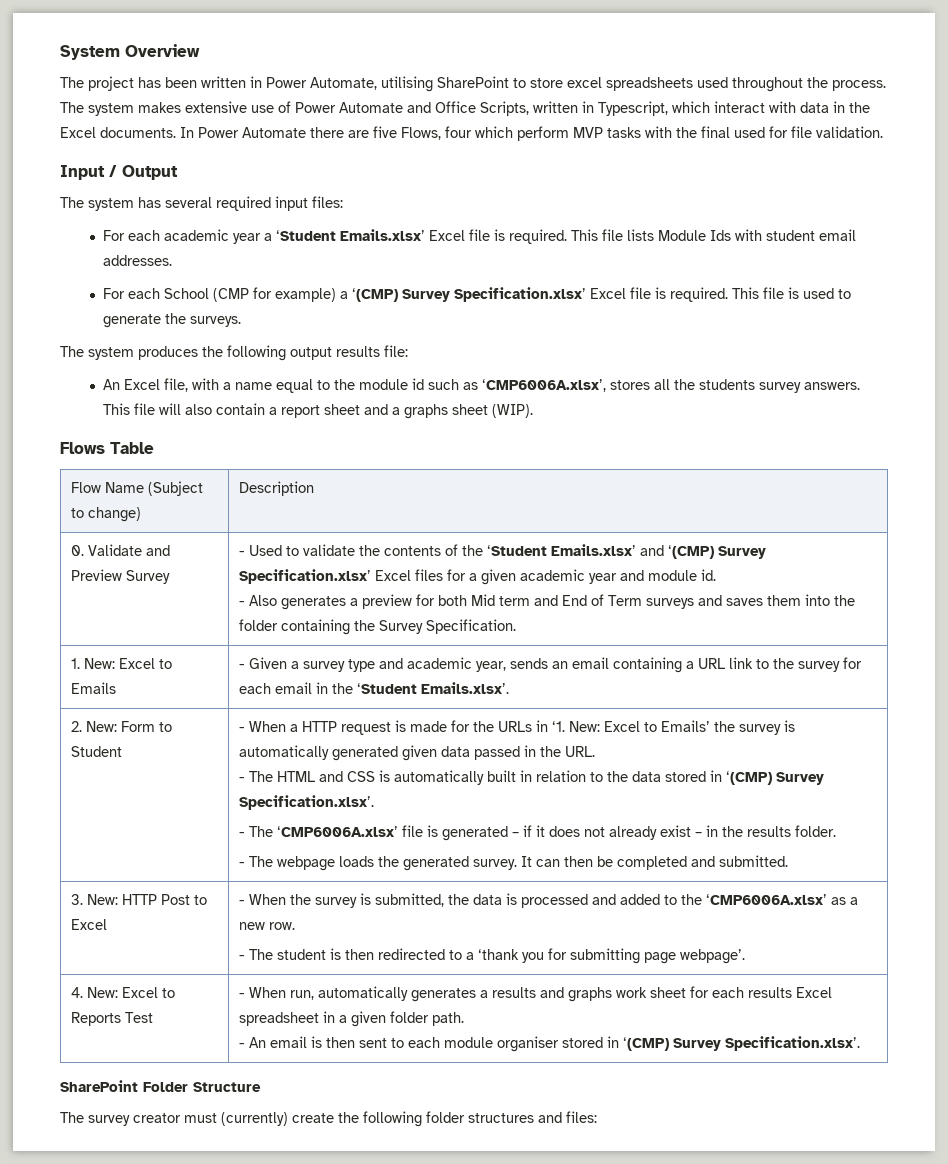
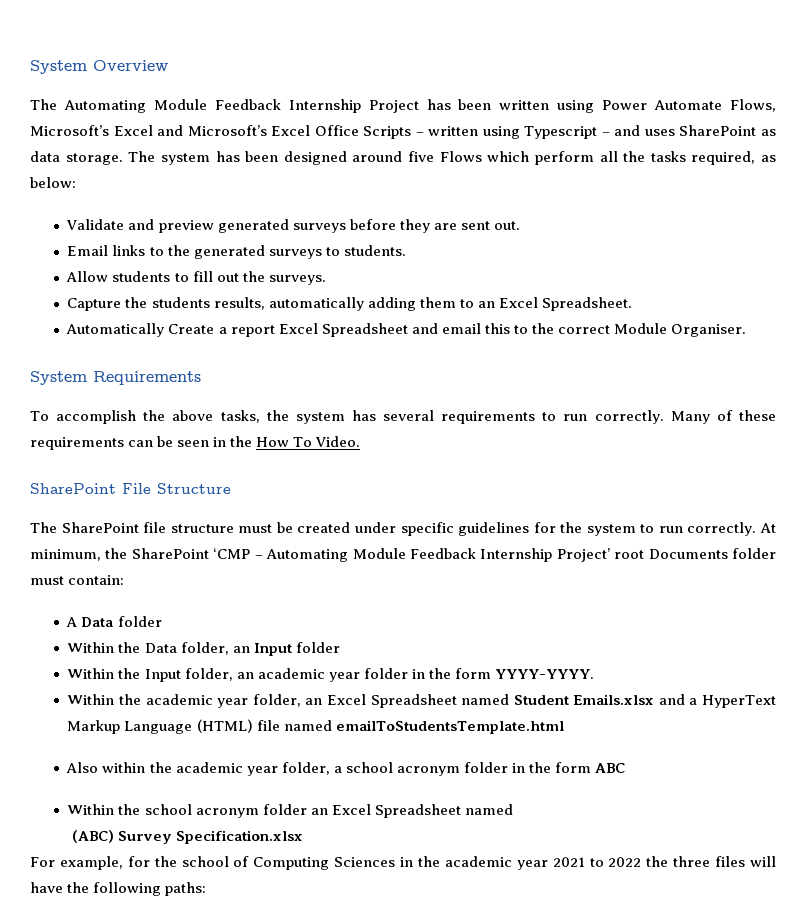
- The project has been written in Power Automate, utilising SharePoint to store excel spreadsheets used throughout the process. The system makes extensive use of Power Automate and Office Scripts, written in Typescript, which interact with data in the Excel documents. In Power Automate there are five Flows, four which perform MVP tasks with the final used for file validation.
- Input / Output
- The system has several required input files:
- For each academic year a ‘Student Emails.xlsx’ Excel file is required. This file lists Module Ids with student email addresses.
- For each School (CMP for example) a ‘(CMP) Survey Specification.xlsx’ Excel file is required. This file is used to generate the surveys.
- The system produces the following output results file:
- An Excel file, with a name equal to the module id such as ‘CMP6006A.xlsx’, stores all the students survey answers. This file will also contain a report sheet and a graphs sheet (WIP).
- Flows Table
- Flow Name (Subject to change) | Description
- 0. Validate and Preview Survey | - Used to validate the contents of the ‘Student Emails.xlsx’ and ‘(CMP) Survey Specification.xlsx’ Excel files for a given academic year and module id.
- - Also generates a preview for both Mid term and End of Term surveys and saves them into the folder containing the Survey Specification.
- 1. New: Excel to Emails | - Given a survey type and academic year, sends an email containing a URL link to the survey for each email in the ‘Student Emails.xlsx’.
- 2. New: Form to Student | - When a HTTP request is made for the URLs in ‘1. New: Excel to Emails’ the survey is automatically generated given data passed in the URL.
- - The HTML and CSS is automatically built in relation to the data stored in ‘(CMP) Survey Specification.xlsx’.
- - The ‘CMP6006A.xlsx’ file is generated – if it does not already exist – in the results folder.
- - The webpage loads the generated survey. It can then be completed and submitted.
- 3. New: HTTP Post to Excel | - When the survey is submitted, the data is processed and added to the ‘CMP6006A.xlsx’ as a new row.
- - The student is then redirected to a ‘thank you for submitting page webpage’.
- 4. New: Excel to Reports Test | - When run, automatically generates a results and graphs work sheet for each results Excel spreadsheet in a given folder path.
- - An email is then sent to each module organiser stored in ‘(CMP) Survey Specification.xlsx’.
- SharePoint Folder Structure
+ The Automating Module Feedback Internship Project has been written using Power Automate Flows, Microsoft’s Excel and Microsoft’s Excel Office Scripts – written using Typescript – and uses SharePoint as data storage. The system has been designed around five Flows which perform all the tasks required, as below:
+ Validate and preview generated surveys before they are sent out.
+ Email links to the generated surveys to students.
+ Allow students to fill out the surveys.
+ Capture the students results, automatically adding them to an Excel Spreadsheet.
+ Automatically Create a report Excel Spreadsheet and email this to the correct Module Organiser.
+ System Requirements
+ To accomplish the above tasks, the system has several requirements to run correctly. Many of these requirements can be seen in the How To Video.
+ SharePoint File Structure
- The survey creator must (currently) create the following folder structures and files:
+ The SharePoint file structure must be created under specific guidelines for the system to run correctly. At minimum, the SharePoint ‘CMP – Automating Module Feedback Internship Project’ root Documents folder must contain:
+ A Data folder
+ Within the Data folder, an Input folder
+ Within the Input folder, an academic year folder in the form YYYY-YYYY.
+ Within the academic year folder, an Excel Spreadsheet named Student Emails.xlsx and a HyperText Markup Language (HTML) file named emailToStudentsTemplate.html
+ Also within the academic year folder, a school acronym folder in the form ABC
+ Within the school acronym folder an Excel Spreadsheet named
+ (ABC) Survey Specification.xlsx
+ For example, for the school of Computing Sciences in the academic year 2021 to 2022 the three files will have the following paths:

